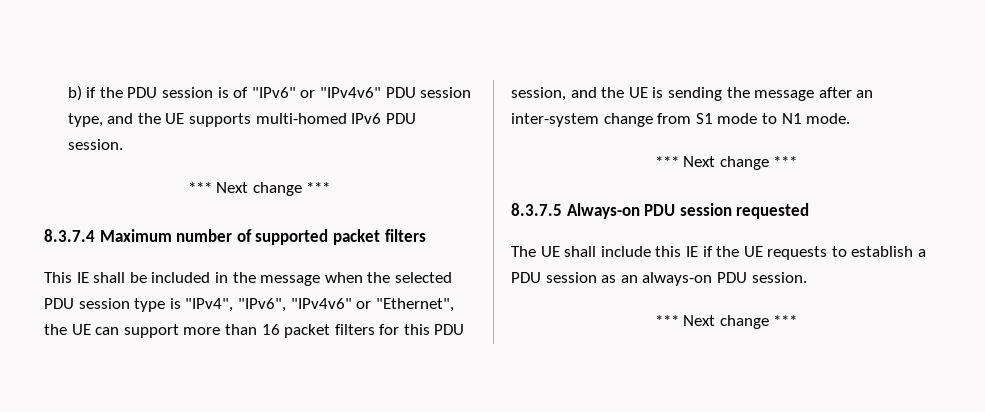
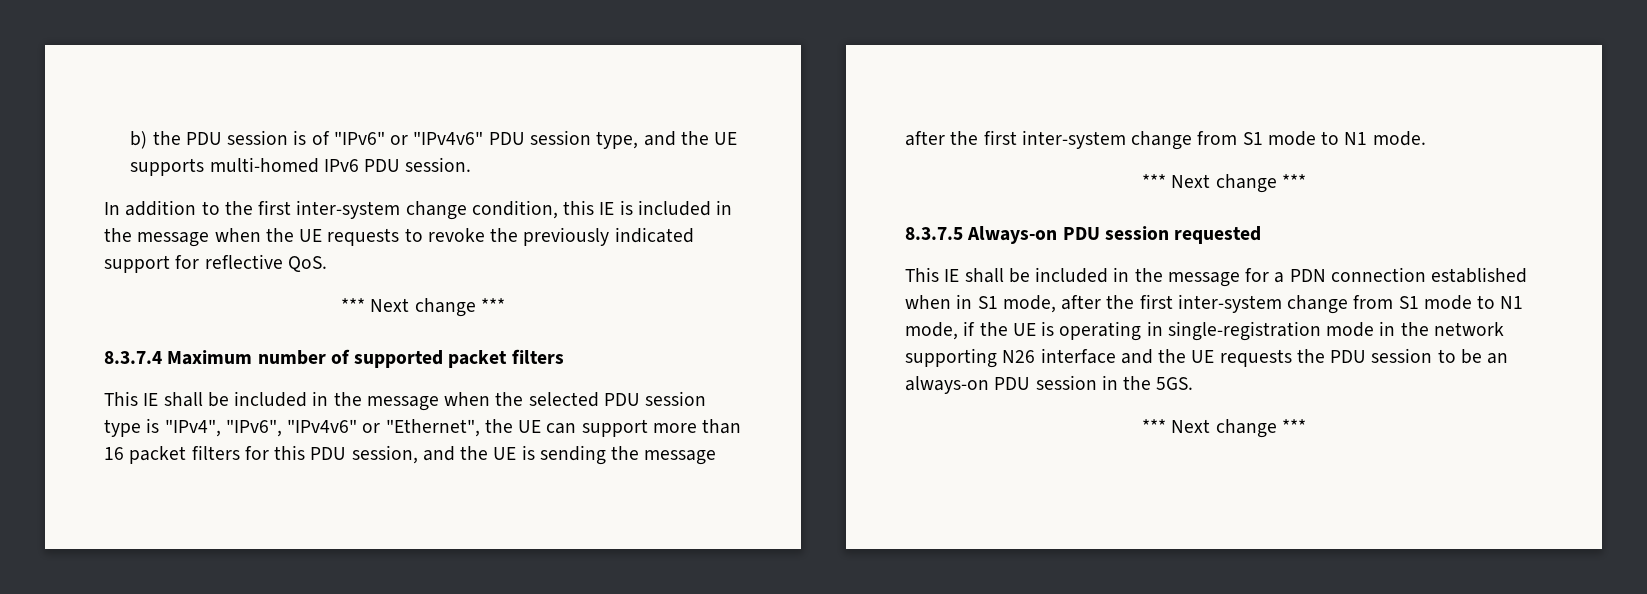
- b) if the PDU session is of "IPv6" or "IPv4v6" PDU session type, and the UE supports multi-homed IPv6 PDU session.
+ b) the PDU session is of "IPv6" or "IPv4v6" PDU session type, and the UE supports multi-homed IPv6 PDU session.
+ In addition to the first inter-system change condition, this IE is included in the message when the UE requests to revoke the previously indicated support for reflective QoS.
- This IE shall be included in the message when the selected PDU session type is "IPv4", "IPv6", "IPv4v6" or "Ethernet", the UE can support more than 16 packet filters for this PDU session, and the UE is sending the message after an inter-system change from S1 mode to N1 mode.
+ This IE shall be included in the message when the selected PDU session type is "IPv4", "IPv6", "IPv4v6" or "Ethernet", the UE can support more than 16 packet filters for this PDU session, and the UE is sending the message after the first inter-system change from S1 mode to N1 mode.
- The UE shall include this IE if the UE requests to establish a PDU session as an always-on PDU session.
+ This IE shall be included in the message for a PDN connection established when in S1 mode, after the first inter-system change from S1 mode to N1 mode, if the UE is operating in single-registration mode in the network supporting N26 interface and the UE requests the PDU session to be an always-on PDU session in the 5GS.

